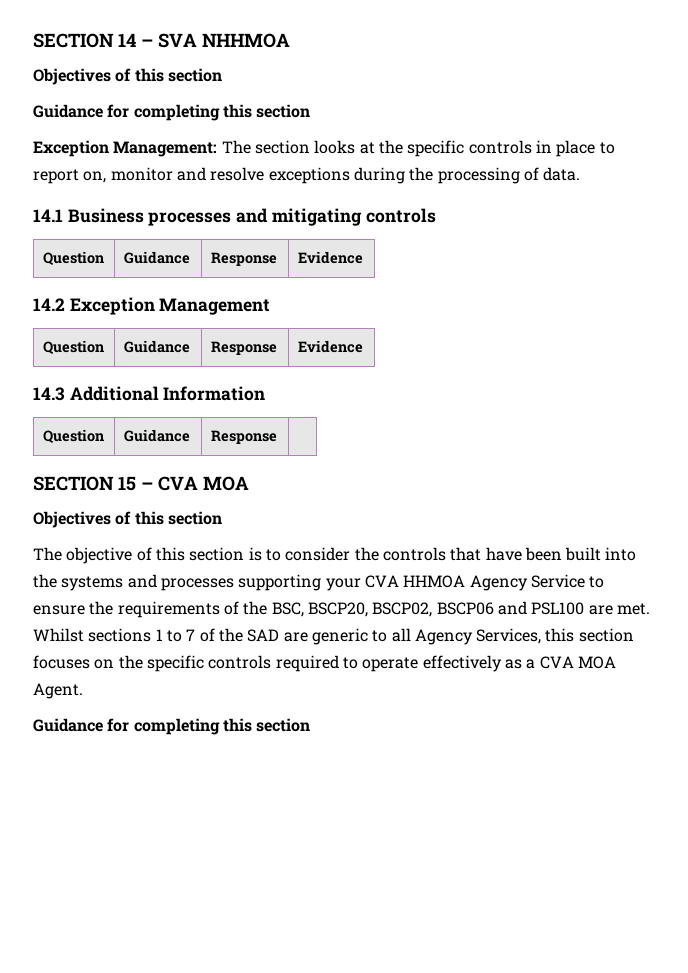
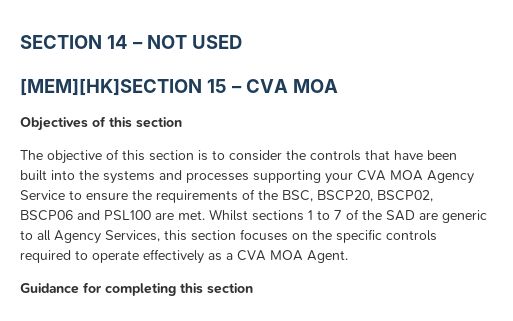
- SECTION 14 – SVA NHHMOA
- Objectives of this section
- Guidance for completing this section
- Exception Management: The section looks at the specific controls in place to report on, monitor and resolve exceptions during the processing of data.
- 14.1 Business processes and mitigating controls
- Question | Guidance | Response | Evidence
- 14.2 Exception Management
- Question | Guidance | Response | Evidence
- 14.3 Additional Information
- Question | Guidance | Response |
- SECTION 15 – CVA MOA
+ SECTION 14 – NOT USED
+ [MEM][HK]SECTION 15 – CVA MOA
- The objective of this section is to consider the controls that have been built into the systems and processes supporting your CVA HHMOA Agency Service to ensure the requirements of the BSC, BSCP20, BSCP02, BSCP06 and PSL100 are met.
+ The objective of this section is to consider the controls that have been built into the systems and processes supporting your CVA MOA Agency Service to ensure the requirements of the BSC, BSCP20, BSCP02, BSCP06 and PSL100 are met.

